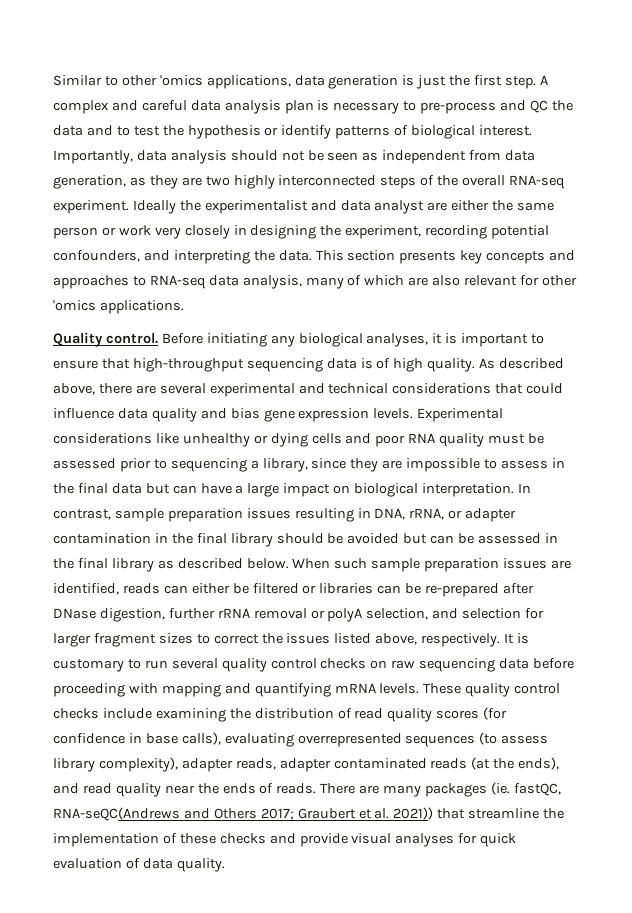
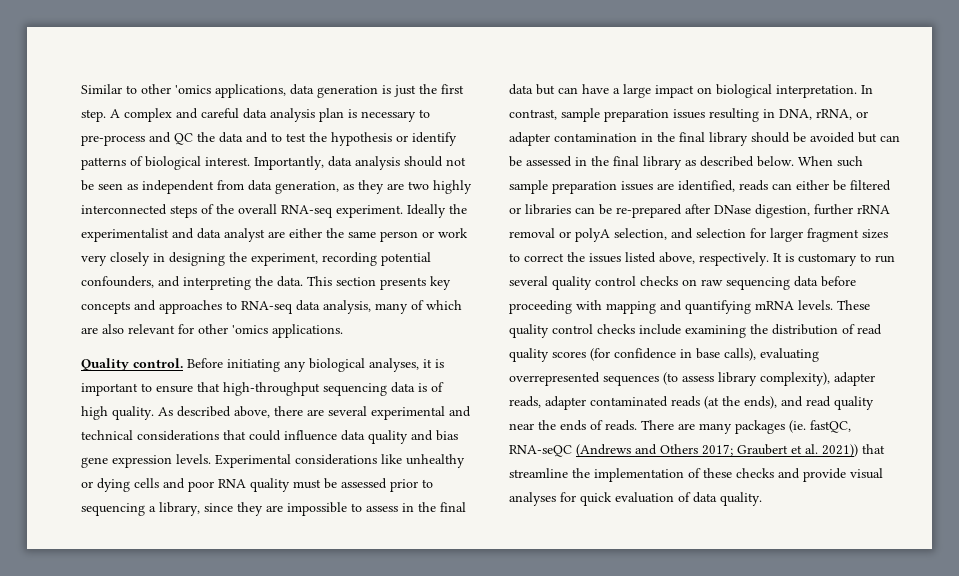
- There are many packages (ie. fastQC, RNA-seQC(Andrews and Others 2017; Graubert et al. 2021)) that streamline the implementation of these checks and provide visual analyses for quick evaluation of data quality.
+ There are many packages (ie. fastQC, RNA-seQC (Andrews and Others 2017; Graubert et al. 2021)) that streamline the implementation of these checks and provide visual analyses for quick evaluation of data quality.

